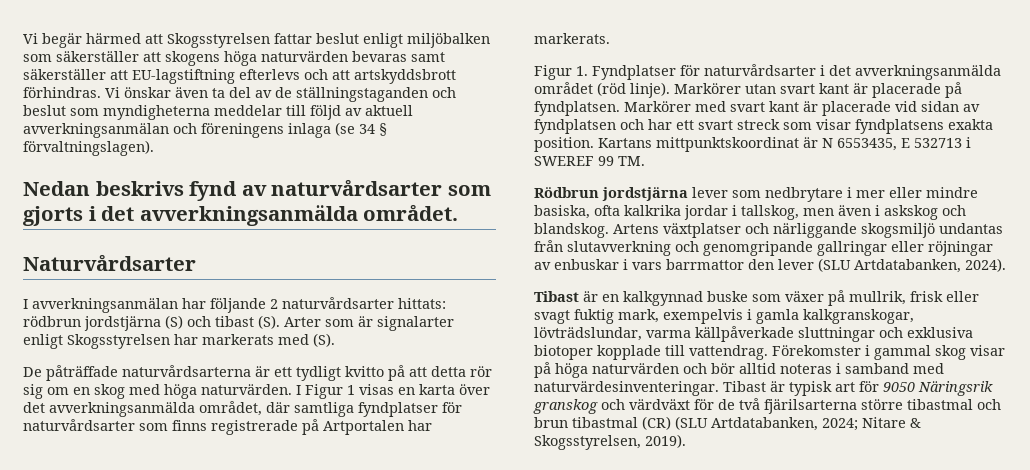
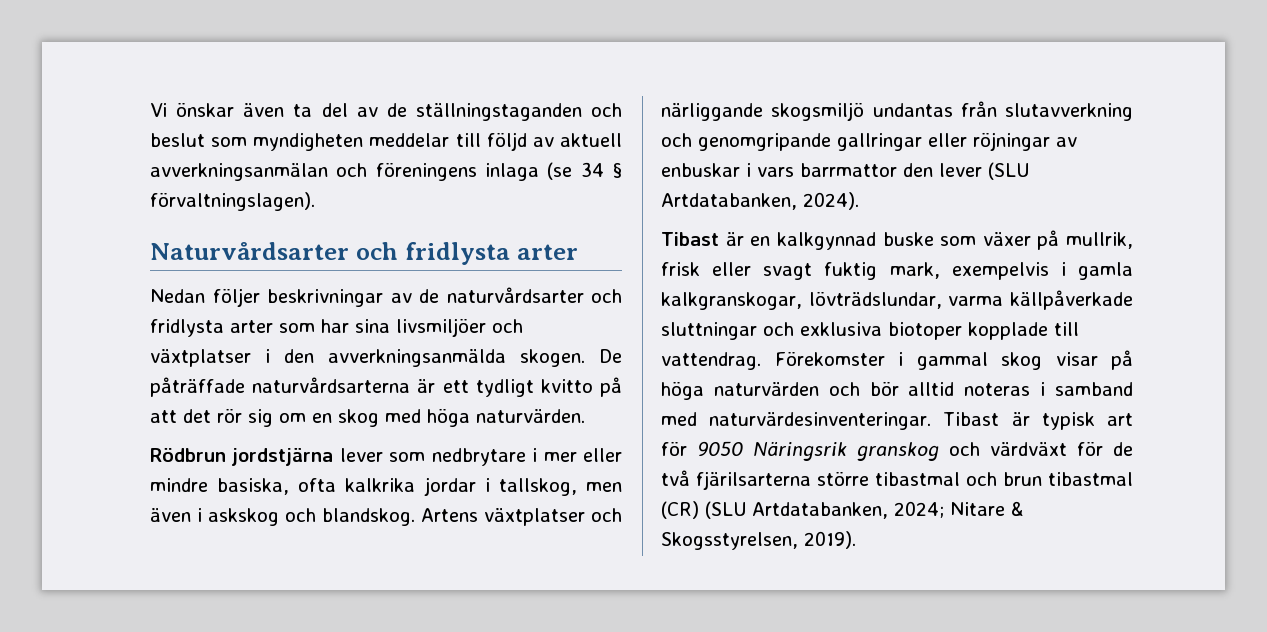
- Vi begär härmed att Skogsstyrelsen fattar beslut enligt miljöbalken som säkerställer att skogens höga naturvärden bevaras samt säkerställer att EU-lagstiftning efterlevs och att artskyddsbrott förhindras. Vi önskar även ta del av de ställningstaganden och beslut som myndigheterna meddelar till följd av aktuell avverkningsanmälan och föreningens inlaga (se 34 § förvaltningslagen).
+ Vi önskar även ta del av de ställningstaganden och beslut som myndigheten meddelar till följd av aktuell avverkningsanmälan och föreningens inlaga (se 34 § förvaltningslagen).
- Nedan beskrivs fynd av naturvårdsarter som gjorts i det avverkningsanmälda området.
- Naturvårdsarter
- I avverkningsanmälan har följande 2 naturvårdsarter hittats: rödbrun jordstjärna (S) och tibast (S). Arter som är signalarter enligt Skogsstyrelsen har markerats med (S).
- De påträffade naturvårdsarterna är ett tydligt kvitto på att detta rör sig om en skog med höga naturvärden. I Figur 1 visas en karta över det avverkningsanmälda området, där samtliga fyndplatser för naturvårdsarter som finns registrerade på Artportalen har markerats.
- Figur 1. Fyndplatser för naturvårdsarter i det avverkningsanmälda området (röd linje). Markörer utan svart kant är placerade på fyndplatsen. Markörer med svart kant är placerade vid sidan av fyndplatsen och har ett svart streck som visar fyndplatsens exakta position. Kartans mittpunktskoordinat är N 6553435, E 532713 i SWEREF 99 TM.
+ Naturvårdsarter och fridlysta arter
+ Nedan följer beskrivningar av de naturvårdsarter och fridlysta arter som har sina livsmiljöer och växtplatser i den avverkningsanmälda skogen. De påträffade naturvårdsarterna är ett tydligt kvitto på att det rör sig om en skog med höga naturvärden.

